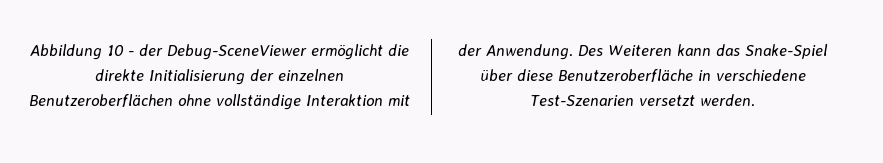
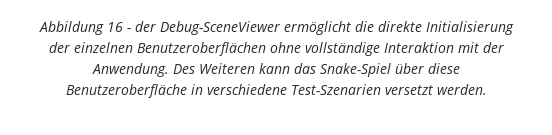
- Abbildung 10 - der Debug-SceneViewer ermöglicht die direkte Initialisierung der einzelnen Benutzeroberflächen ohne vollständige Interaktion mit der Anwendung.
+ Abbildung 16 - der Debug-SceneViewer ermöglicht die direkte Initialisierung der einzelnen Benutzeroberflächen ohne vollständige Interaktion mit der Anwendung.

